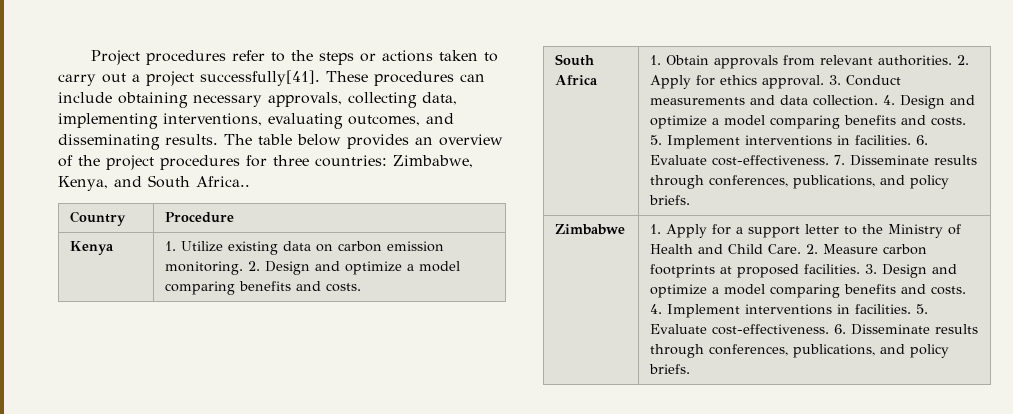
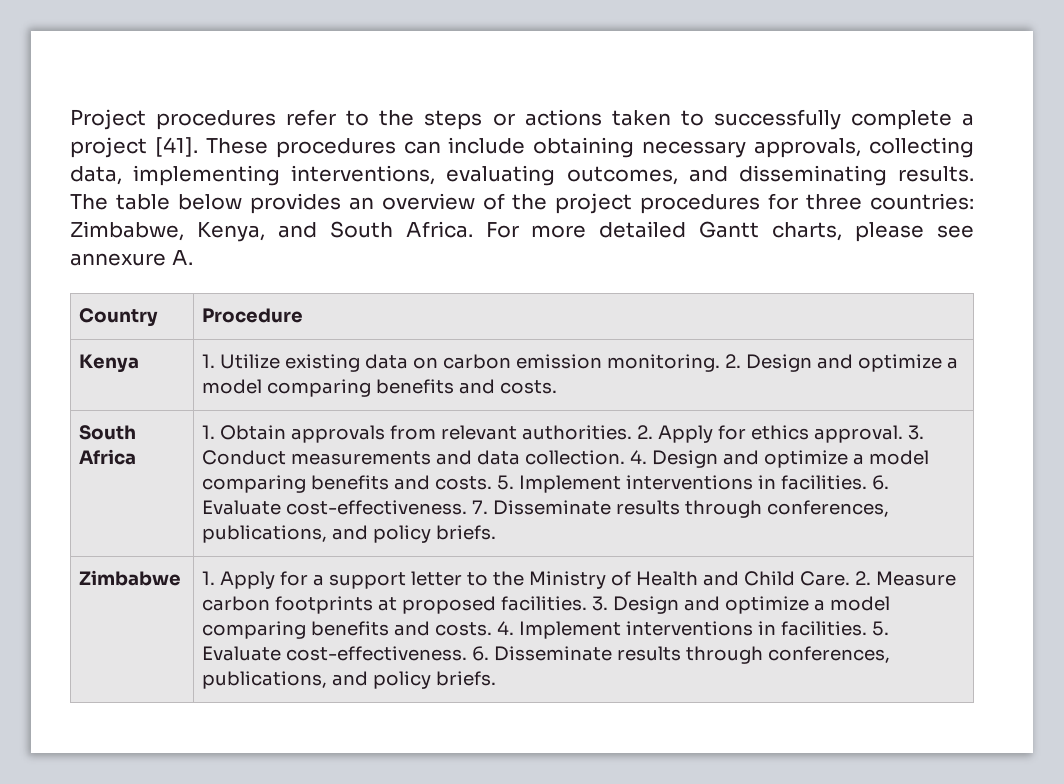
- Project procedures refer to the steps or actions taken to carry out a project successfully[41].
+ Project procedures refer to the steps or actions taken to successfully complete a project [41].
- The table below provides an overview of the project procedures for three countries: Zimbabwe, Kenya, and South Africa..
+ The table below provides an overview of the project procedures for three countries: Zimbabwe, Kenya, and South Africa. For more detailed Gantt charts, please see annexure A.

